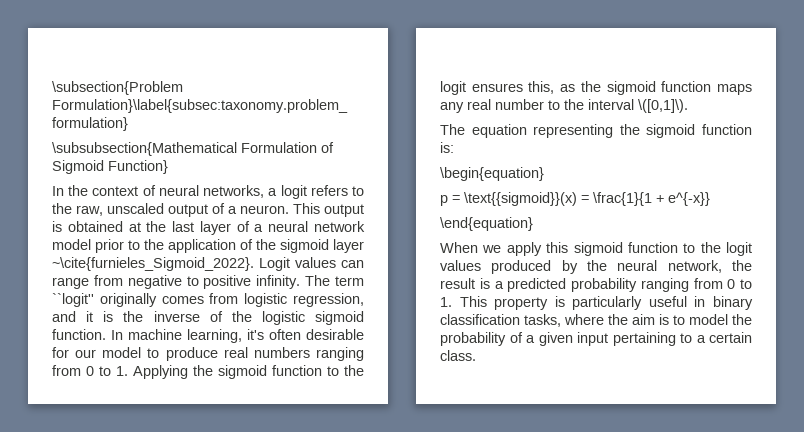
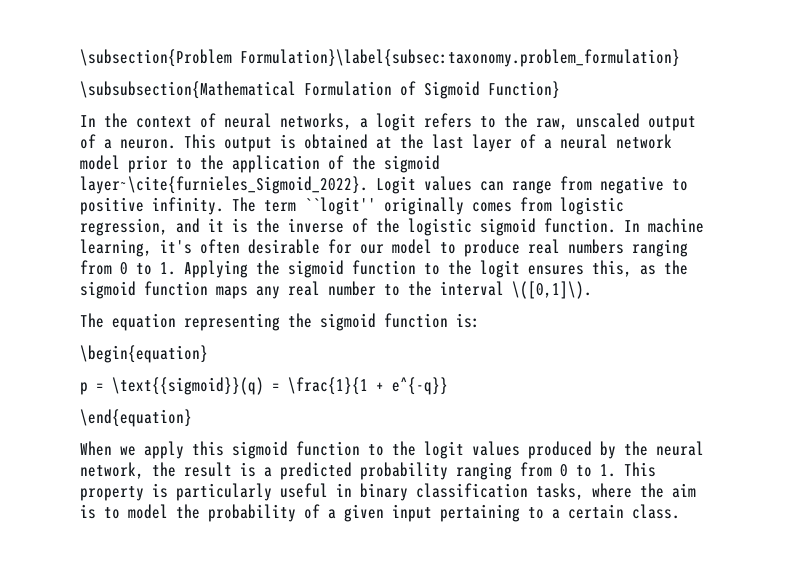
- This output is obtained at the last layer of a neural network model prior to the application of the sigmoid layer ~\cite{furnieles_Sigmoid_2022}.
+ This output is obtained at the last layer of a neural network model prior to the application of the sigmoid layer~\cite{furnieles_Sigmoid_2022}.
- p = \text{{sigmoid}}(x) = \frac{1}{1 + e^{-x}}
+ p = \text{{sigmoid}}(q) = \frac{1}{1 + e^{-q}}

